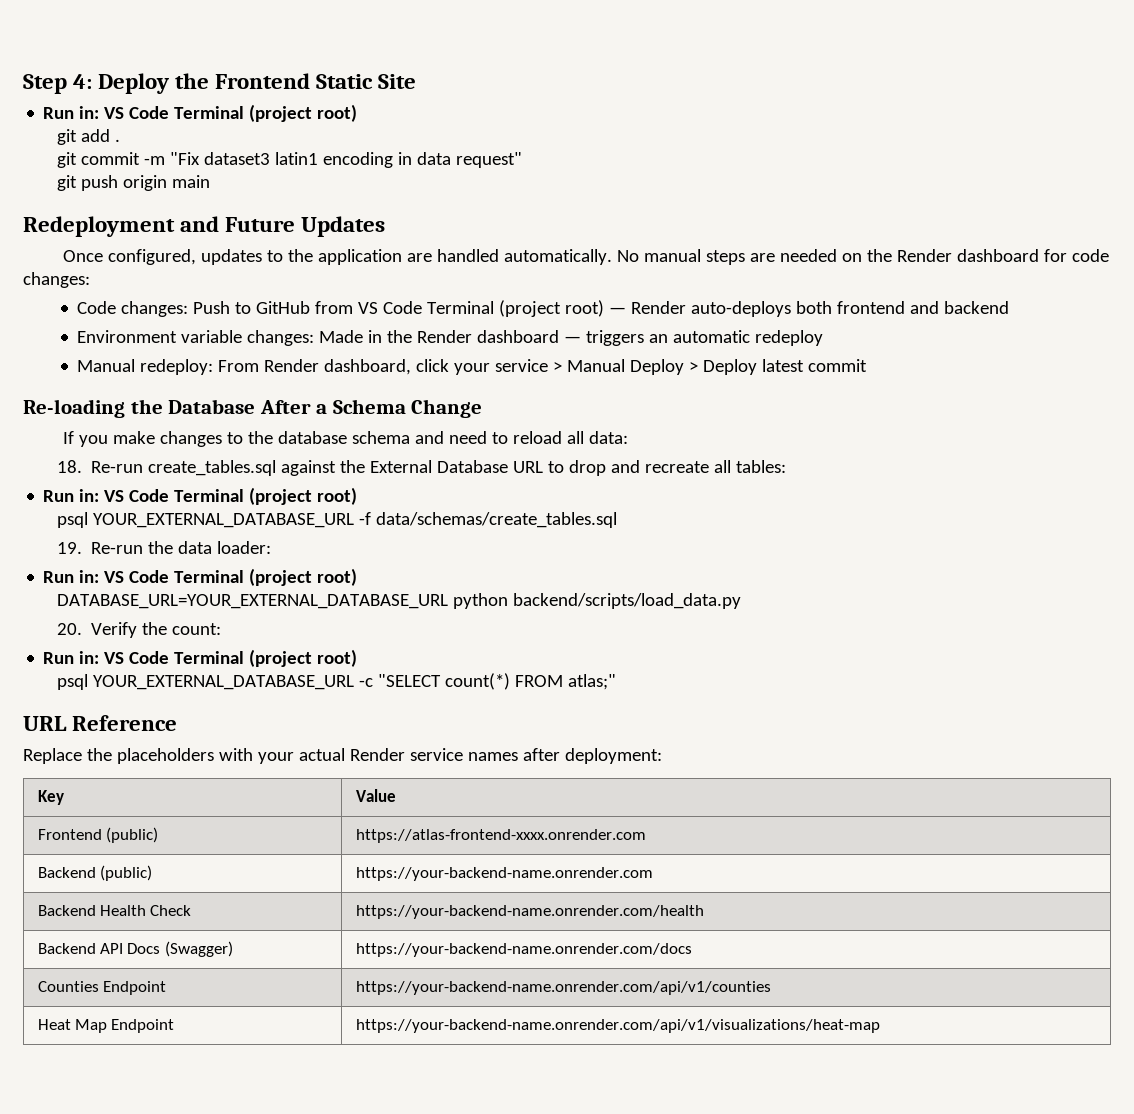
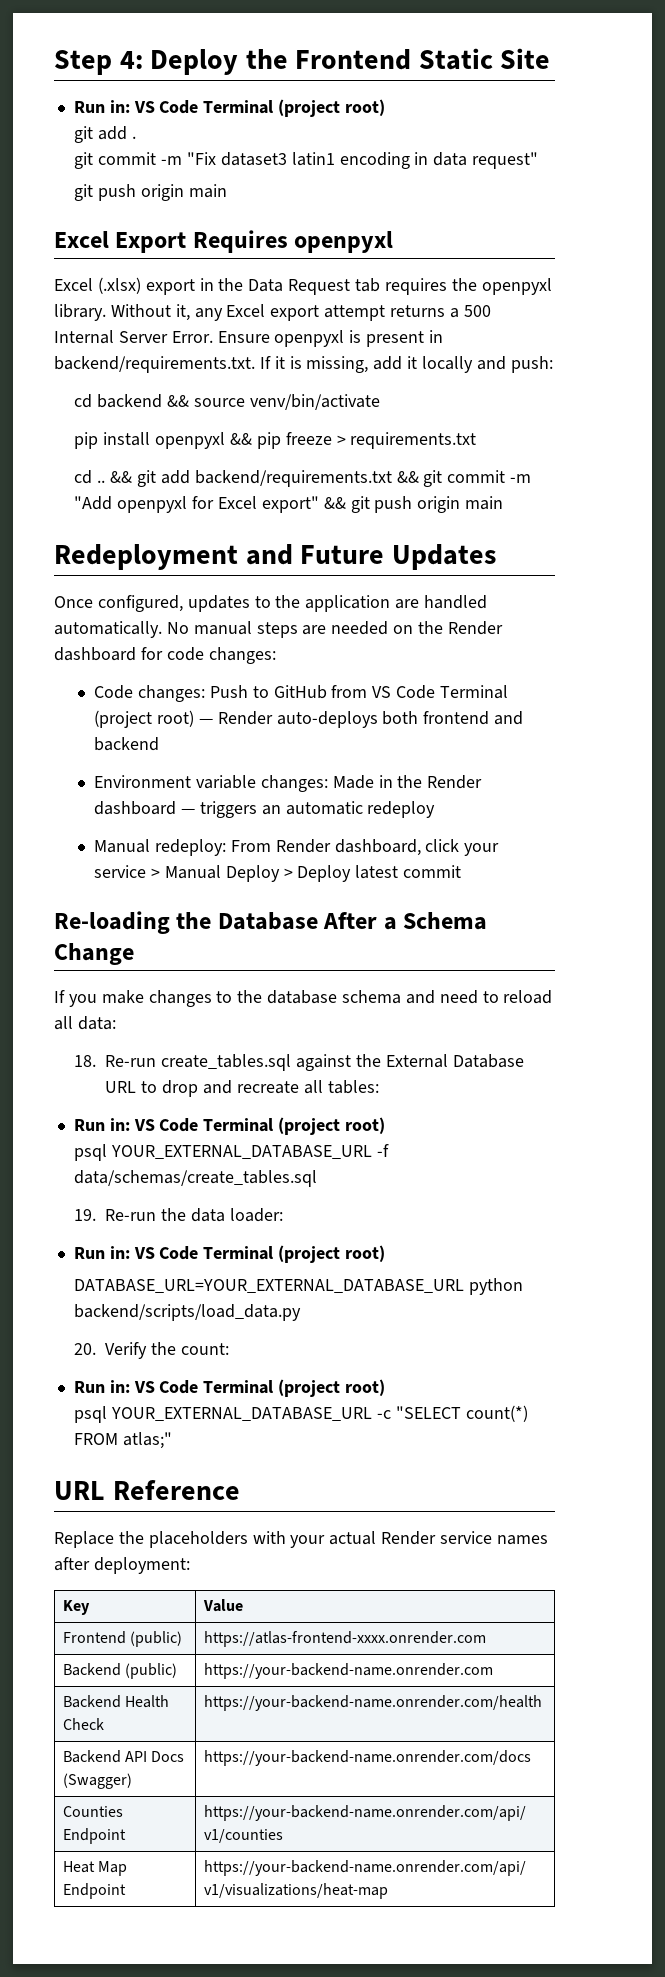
+ Excel Export Requires openpyxl
+ Excel (.xlsx) export in the Data Request tab requires the openpyxl library. Without it, any Excel export attempt returns a 500 Internal Server Error. Ensure openpyxl is present in backend/requirements.txt. If it is missing, add it locally and push:
+ cd backend && source venv/bin/activate
+ pip install openpyxl && pip freeze > requirements.txt
+ cd .. && git add backend/requirements.txt && git commit -m "Add openpyxl for Excel export" && git push origin main

